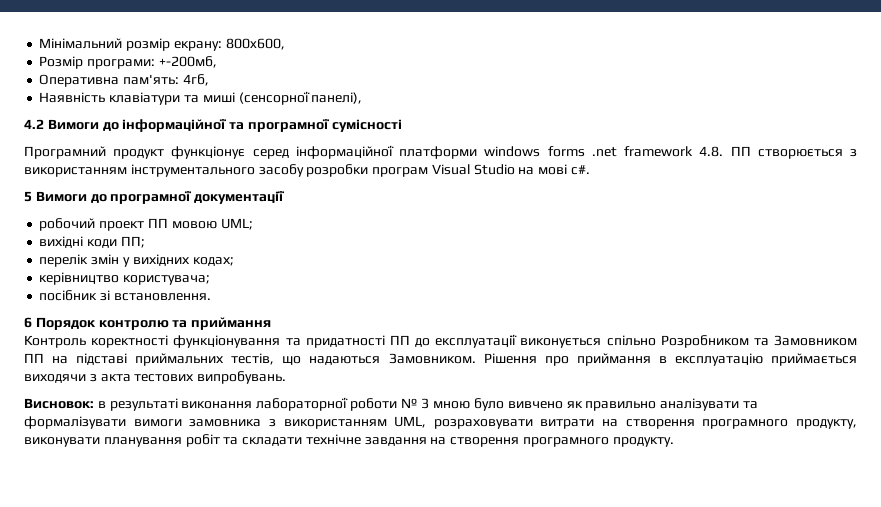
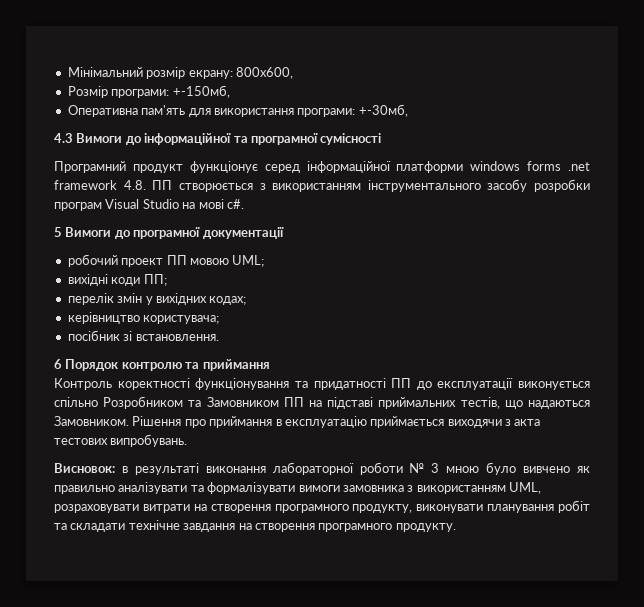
- Розмір програми: +-200мб,
+ Розмір програми: +-150мб,
- Оперативна пам'ять: 4гб,
- Наявність клавіатури та миші (сенсорної панелі),
- 4.2 Вимоги до інформаційної та програмної сумісності
+ Оперативна пам'ять для використання програми: +-30мб,
+ 4.3 Вимоги до інформаційної та програмної сумісності

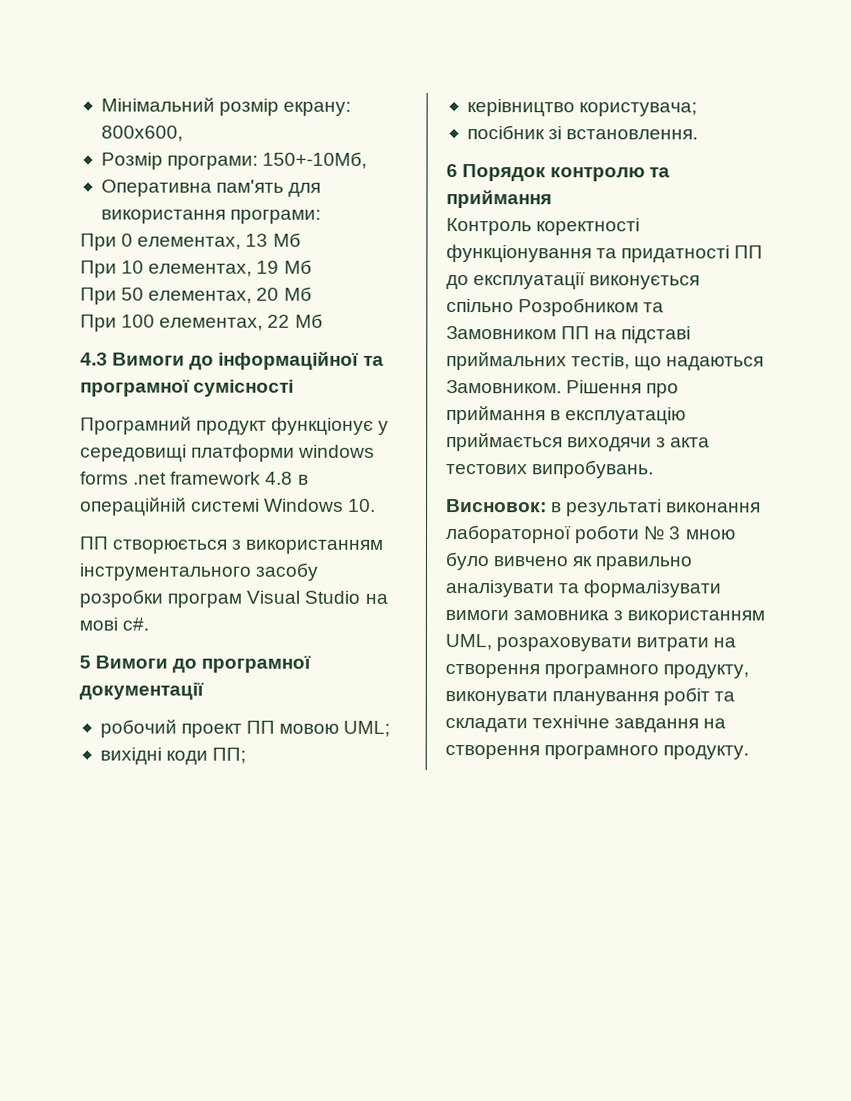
- Розмір програми: +-150мб,
+ Розмір програми: 150+-10Мб,
- Оперативна пам'ять для використання програми: +-30мб,
+ Оперативна пам'ять для використання програми:
+ При 0 елементах, 13 Мб
+ При 10 елементах, 19 Мб
+ При 50 елементах, 20 Мб
+ При 100 елементах, 22 Мб
- Програмний продукт функціонує серед інформаційної платформи windows forms .net framework 4.8. ПП створюється з використанням інструментального засобу розробки програм Visual Studio на мові c#.
+ Програмний продукт функціонує у середовищі платформи windows forms .net framework 4.8 в операційній системі Windows 10.
+ ПП створюється з використанням інструментального засобу розробки програм Visual Studio на мові c#.
- перелік змін у вихідних кодах;

